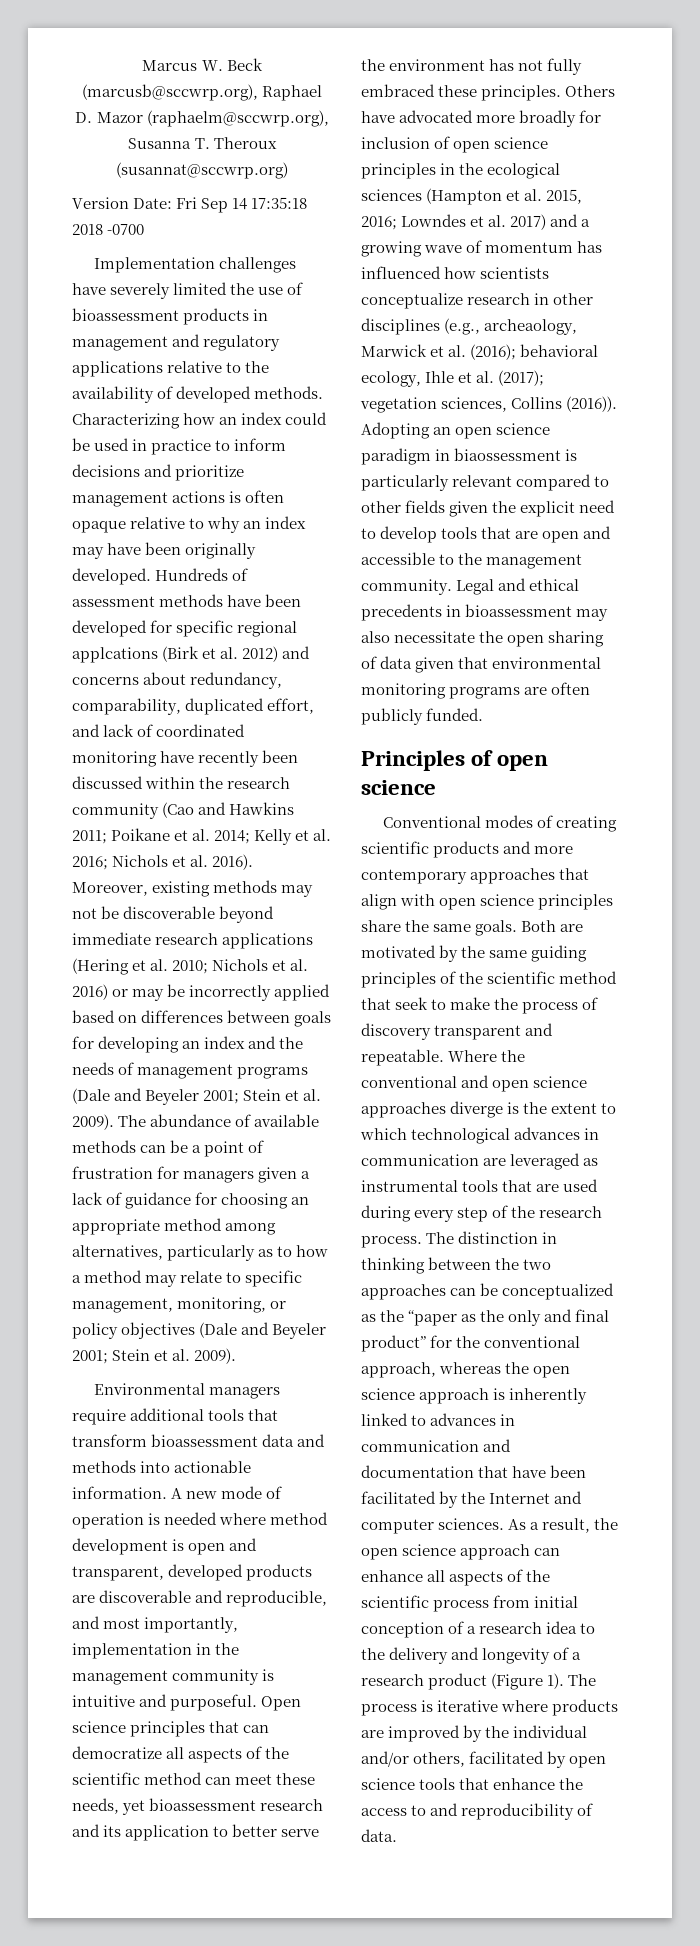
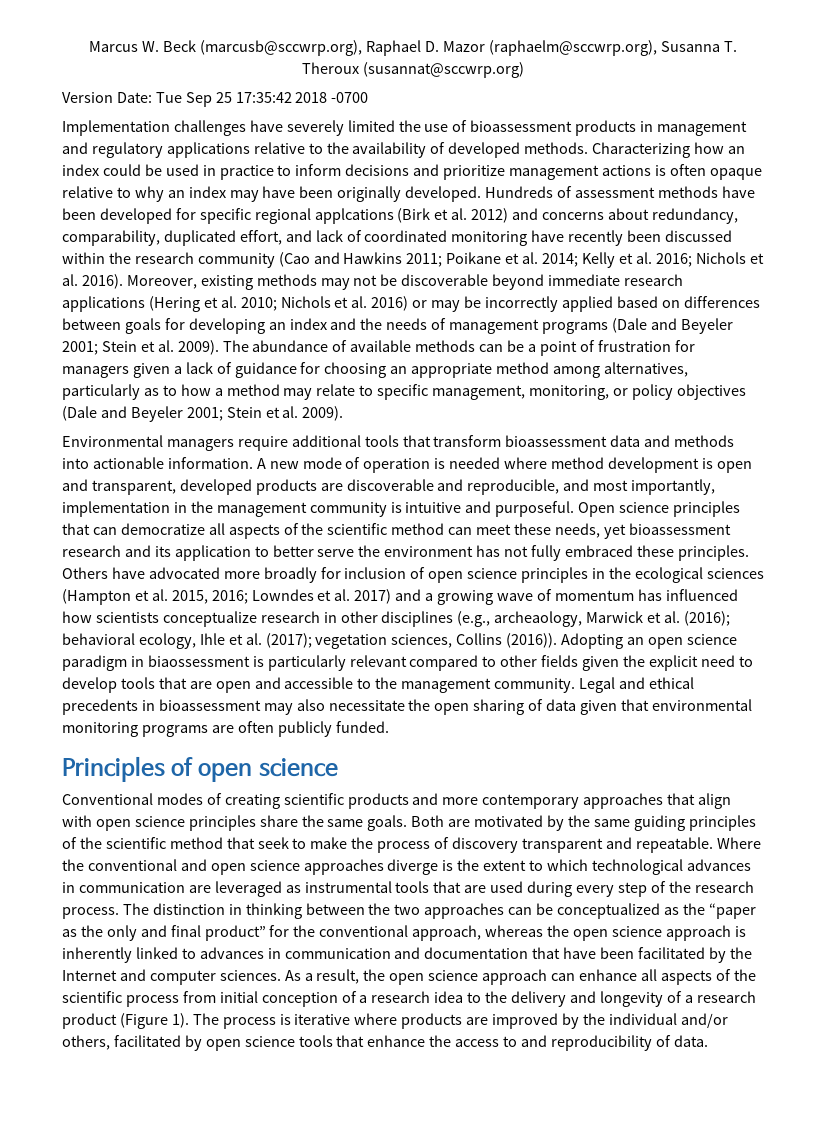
- Version Date: Fri Sep 14 17:35:18 2018 -0700
+ Version Date: Tue Sep 25 17:35:42 2018 -0700

